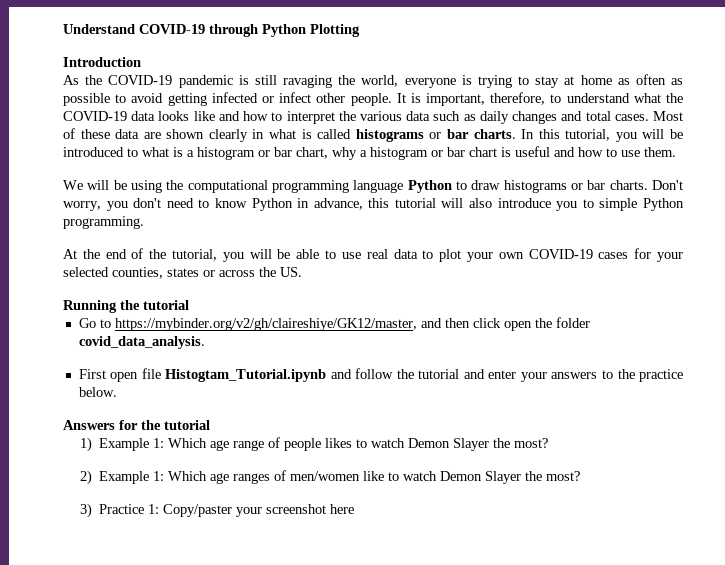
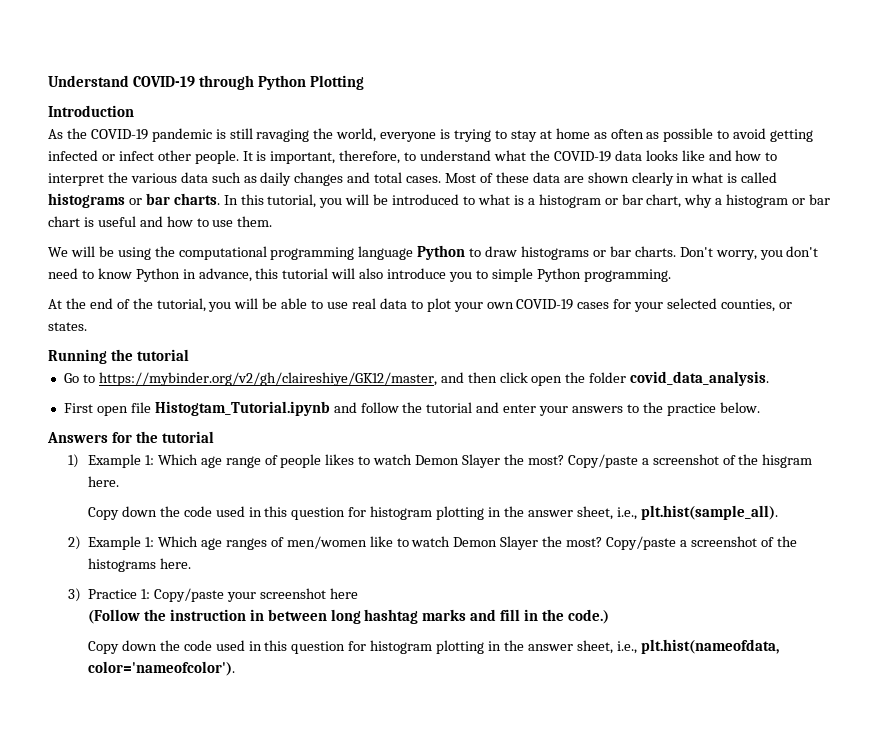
- At the end of the tutorial, you will be able to use real data to plot your own COVID-19 cases for your selected counties, states or across the US.
+ At the end of the tutorial, you will be able to use real data to plot your own COVID-19 cases for your selected counties, or states.
+ Copy/paste a screenshot of the hisgram here.
+ Copy down the code used in this question for histogram plotting in the answer sheet, i.e., plt.hist(sample_all).
+ Copy/paste a screenshot of the histograms here.
- 3) Practice 1: Copy/paster your screenshot here
+ 3) Practice 1: Copy/paste your screenshot here
+ (Follow the instruction in between long hashtag marks and fill in the code.)
+ Copy down the code used in this question for histogram plotting in the answer sheet, i.e., plt.hist(nameofdata, color='nameofcolor').

